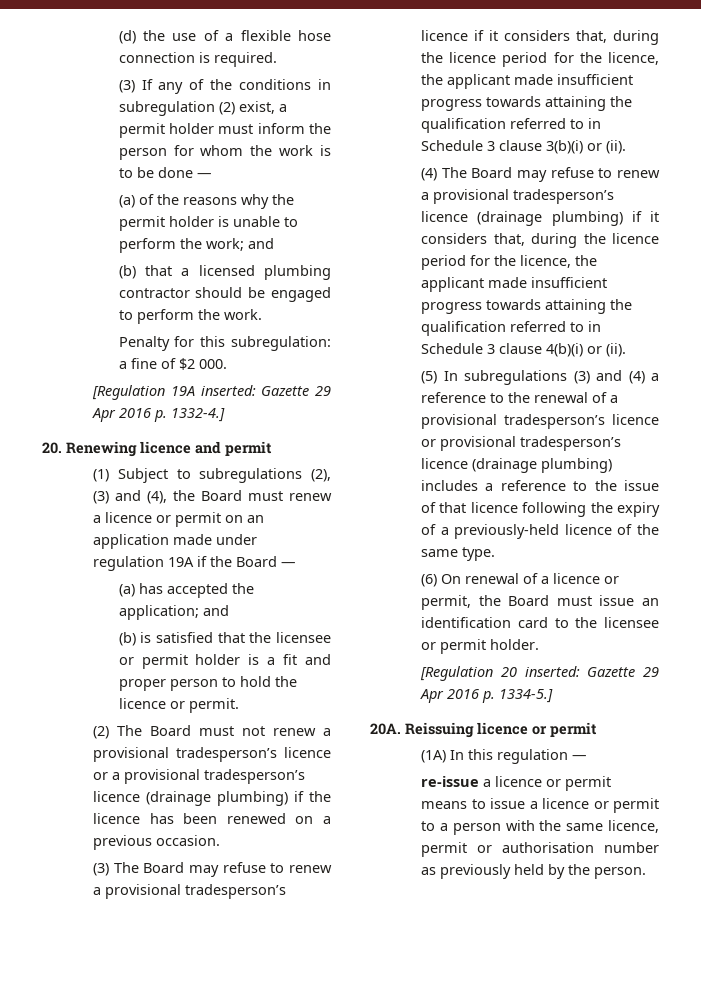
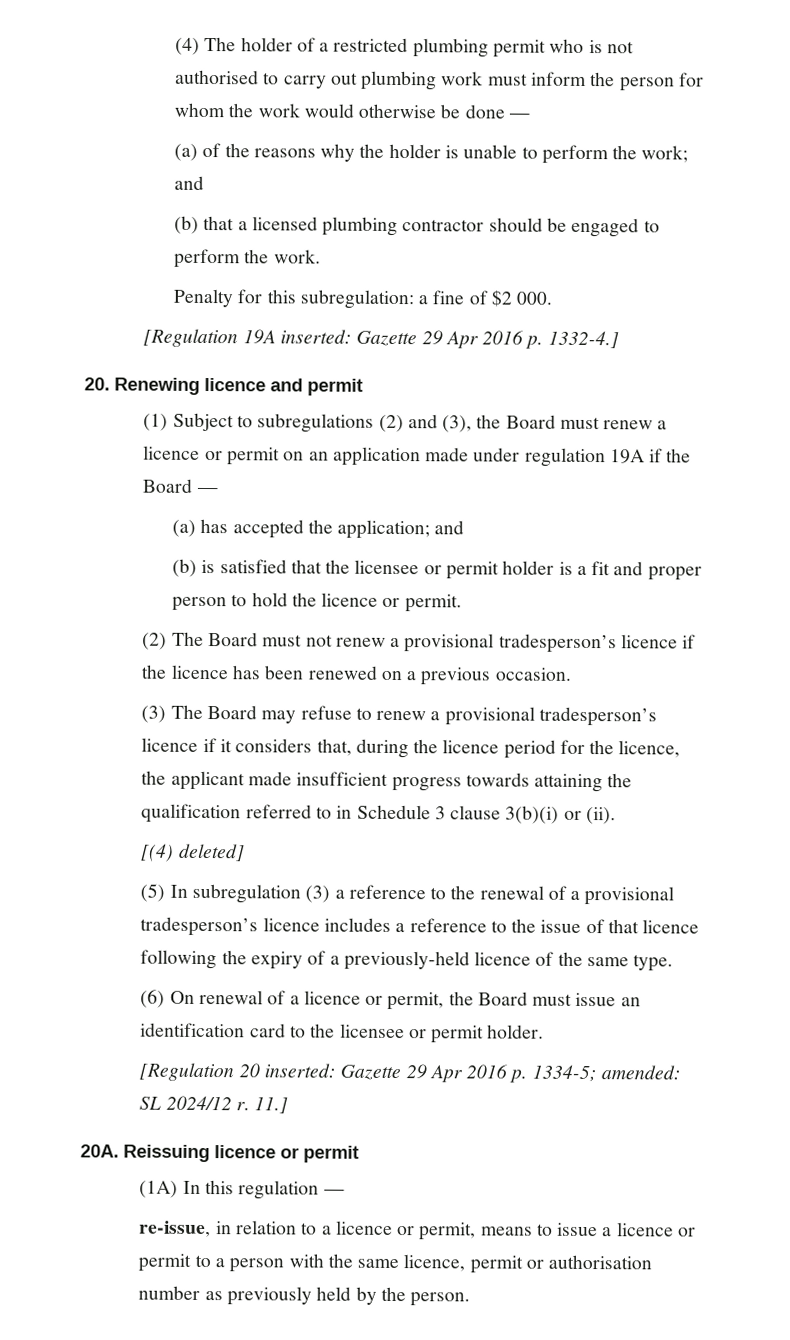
- (d) the use of a flexible hose connection is required.
- (3) If any of the conditions in subregulation (2) exist, a permit holder must inform the person for whom the work is to be done —
+ (4) The holder of a restricted plumbing permit who is not authorised to carry out plumbing work must inform the person for whom the work would otherwise be done —
- (a) of the reasons why the permit holder is unable to perform the work; and
+ (a) of the reasons why the holder is unable to perform the work; and
- (1) Subject to subregulations (2), (3) and (4), the Board must renew a licence or permit on an application made under regulation 19A if the Board —
+ (1) Subject to subregulations (2) and (3), the Board must renew a licence or permit on an application made under regulation 19A if the Board —
- (2) The Board must not renew a provisional tradesperson’s licence or a provisional tradesperson’s licence (drainage plumbing) if the licence has been renewed on a previous occasion.
+ (2) The Board must not renew a provisional tradesperson’s licence if the licence has been renewed on a previous occasion.
- (4) The Board may refuse to renew a provisional tradesperson’s licence (drainage plumbing) if it considers that, during the licence period for the licence, the applicant made insufficient progress towards attaining the qualification referred to in Schedule 3 clause 4(b)(i) or (ii).
- (5) In subregulations (3) and (4) a reference to the renewal of a provisional tradesperson’s licence or provisional tradesperson’s licence (drainage plumbing) includes a reference to the issue of that licence following the expiry of a previously-held licence of the same type.
+ [(4) deleted]
+ (5) In subregulation (3) a reference to the renewal of a provisional tradesperson’s licence includes a reference to the issue of that licence following the expiry of a previously-held licence of the same type.
- [Regulation 20 inserted: Gazette 29 Apr 2016 p. 1334-5.]
+ [Regulation 20 inserted: Gazette 29 Apr 2016 p. 1334-5; amended: SL 2024/12 r. 11.]
- re-issue a licence or permit means to issue a licence or permit to a person with the same licence, permit or authorisation number as previously held by the person.
+ re-issue, in relation to a licence or permit, means to issue a licence or permit to a person with the same licence, permit or authorisation number as previously held by the person.

